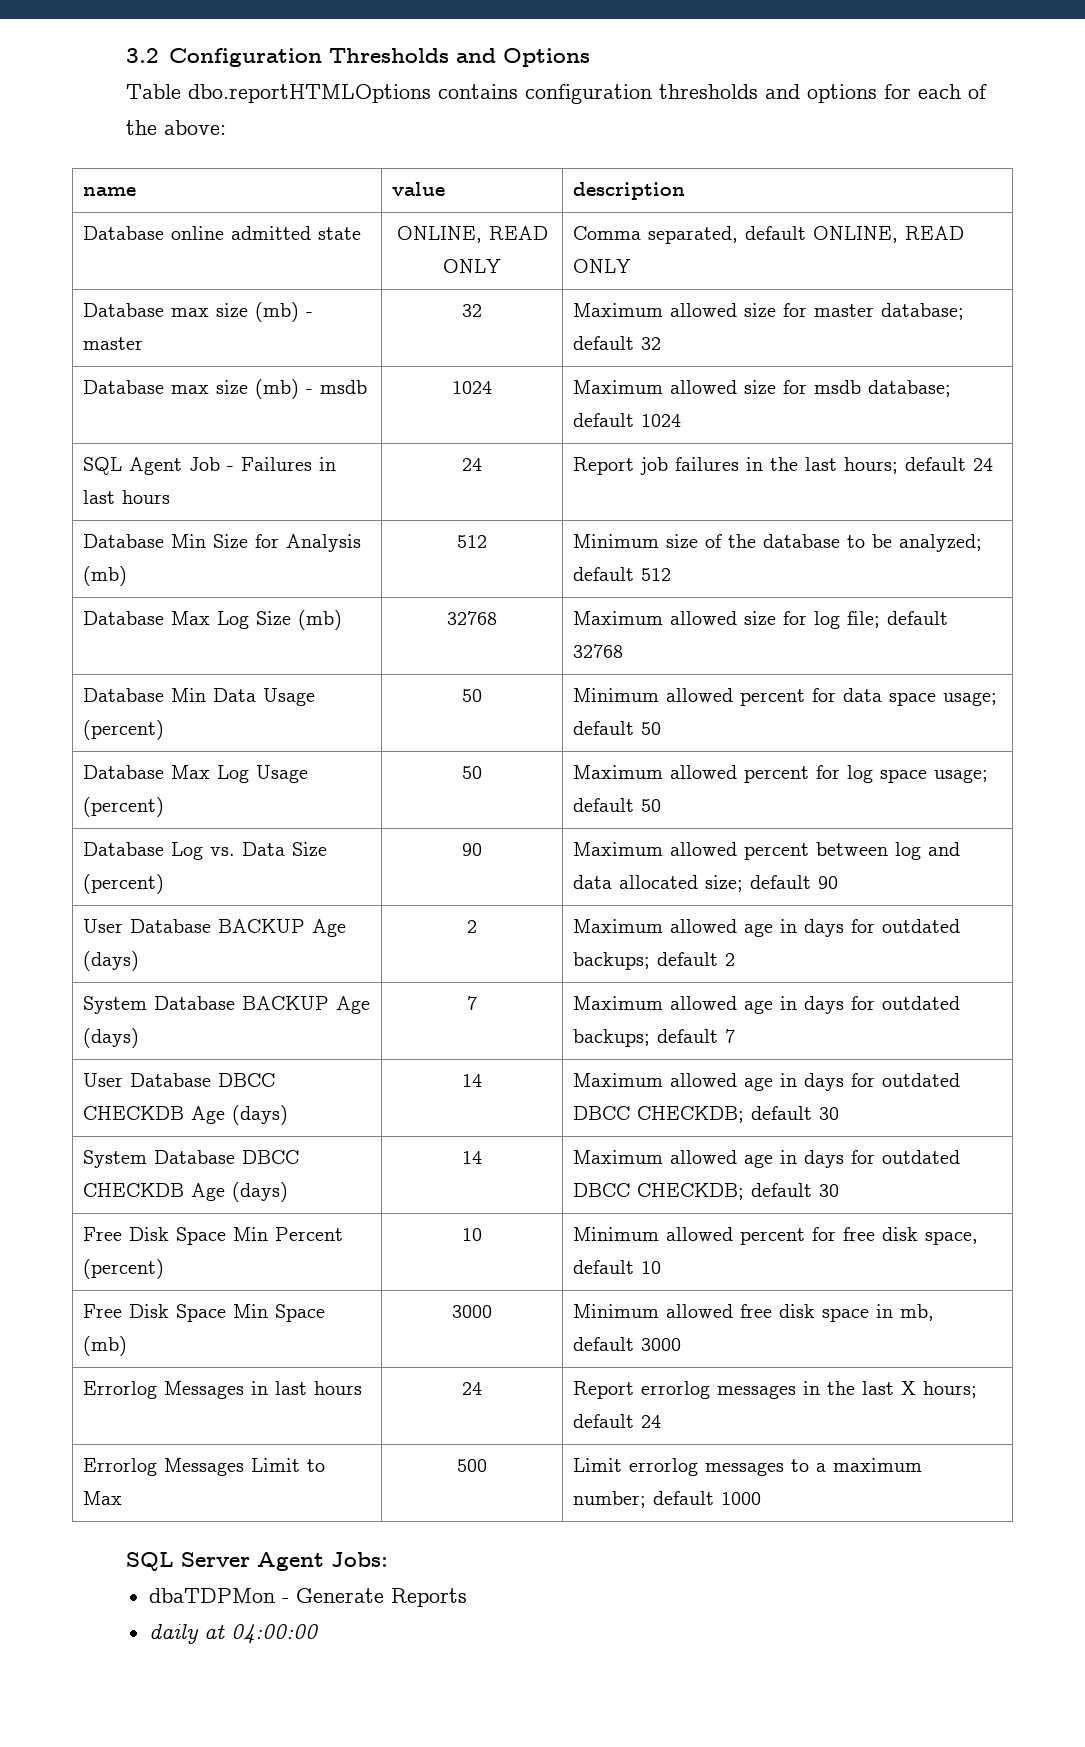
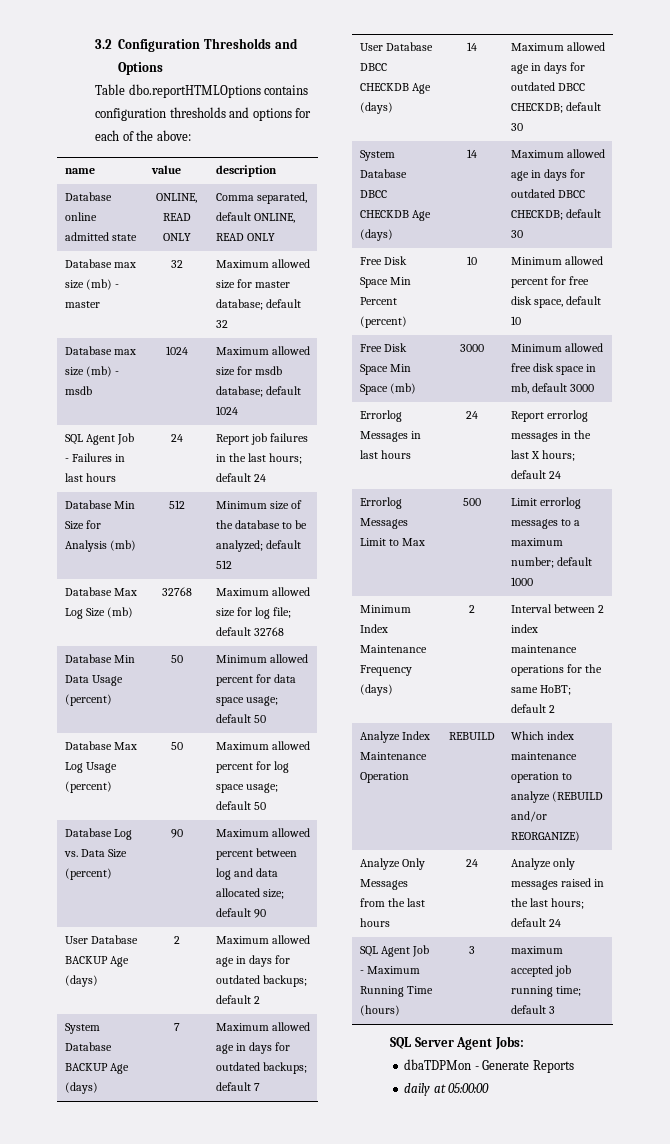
+ Minimum Index Maintenance Frequency (days) | 2 | Interval between 2 index maintenance operations for the same HoBT; default 2
+ Analyze Index Maintenance Operation | REBUILD | Which index maintenance operation to analyze (REBUILD and/or REORGANIZE)
+ Analyze Only Messages from the last hours | 24 | Analyze only messages raised in the last hours; default 24
+ SQL Agent Job - Maximum Running Time (hours) | 3 | maximum accepted job running time; default 3
- daily at 04:00:00
+ daily at 05:00:00

